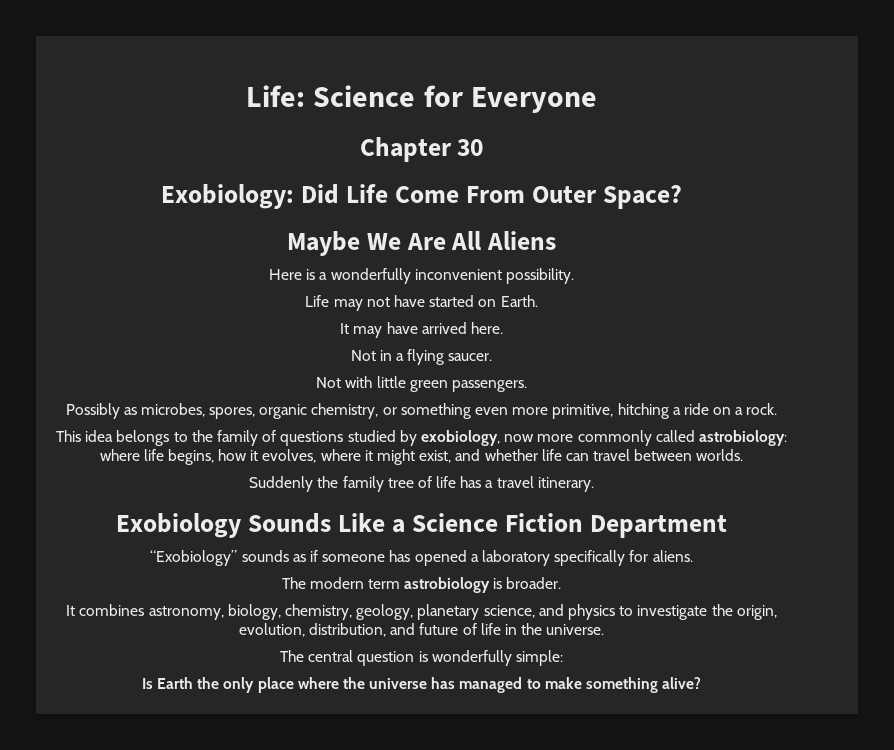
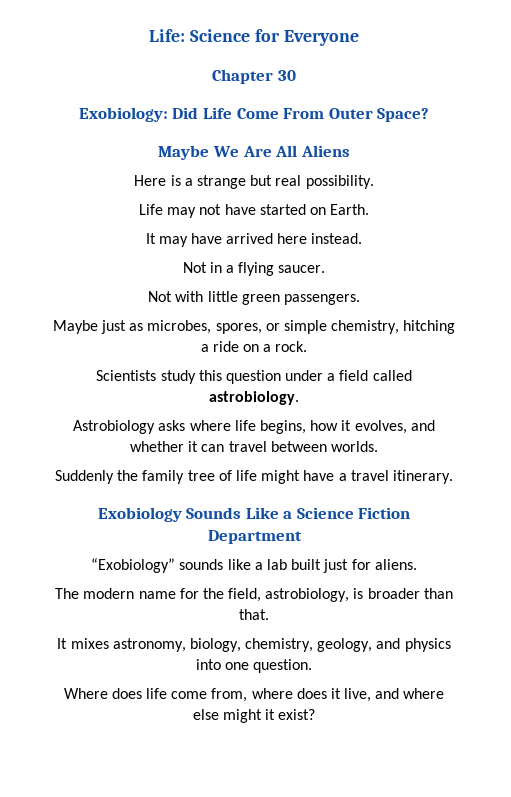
- Here is a wonderfully inconvenient possibility.
+ Here is a strange but real possibility.
- It may have arrived here.
+ It may have arrived here instead.
- Possibly as microbes, spores, organic chemistry, or something even more primitive, hitching a ride on a rock.
+ Maybe just as microbes, spores, or simple chemistry, hitching a ride on a rock.
- This idea belongs to the family of questions studied by exobiology, now more commonly called astrobiology: where life begins, how it evolves, where it might exist, and whether life can travel between worlds.
+ Scientists study this question under a field called astrobiology.
+ Astrobiology asks where life begins, how it evolves, and whether it can travel between worlds.
- Suddenly the family tree of life has a travel itinerary.
+ Suddenly the family tree of life might have a travel itinerary.
- “Exobiology” sounds as if someone has opened a laboratory specifically for aliens.
- The modern term astrobiology is broader.
- It combines astronomy, biology, chemistry, geology, planetary science, and physics to investigate the origin, evolution, distribution, and future of life in the universe.
- The central question is wonderfully simple:
- Is Earth the only place where the universe has managed to make something alive?
+ “Exobiology” sounds like a lab built just for aliens.
+ The modern name for the field, astrobiology, is broader than that.
+ It mixes astronomy, biology, chemistry, geology, and physics into one question.
+ Where does life come from, where does it live, and where else might it exist?

